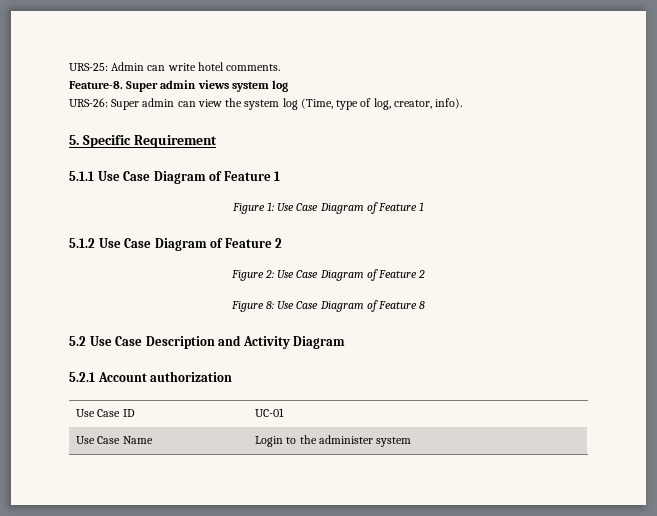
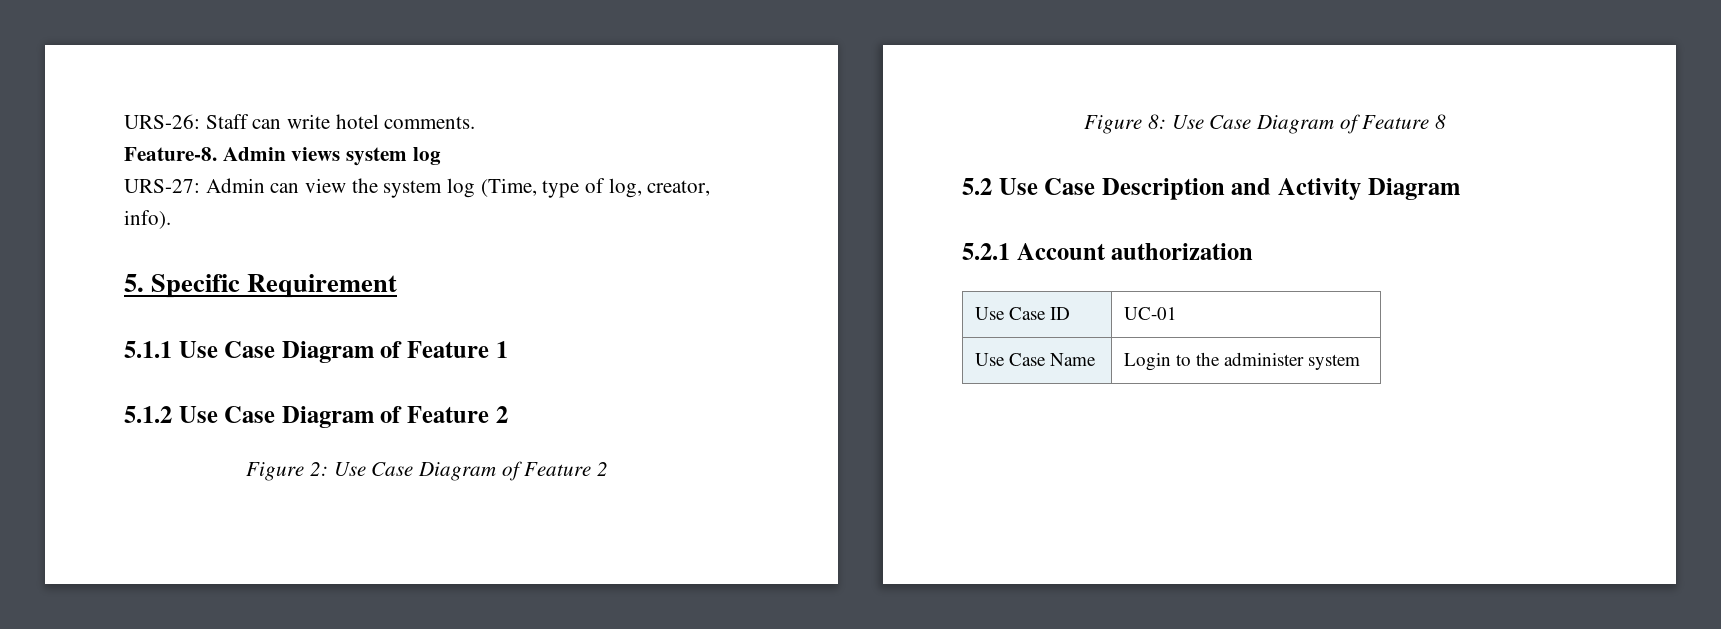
- URS-25: Admin can write hotel comments.
+ URS-26: Staff can write hotel comments.
- Super admin views system log
+ Admin views system log
- URS-26: Super admin can view the system log (Time, type of log, creator, info).
+ URS-27: Admin can view the system log (Time, type of log, creator, info).
- Figure 1: Use Case Diagram of Feature 1

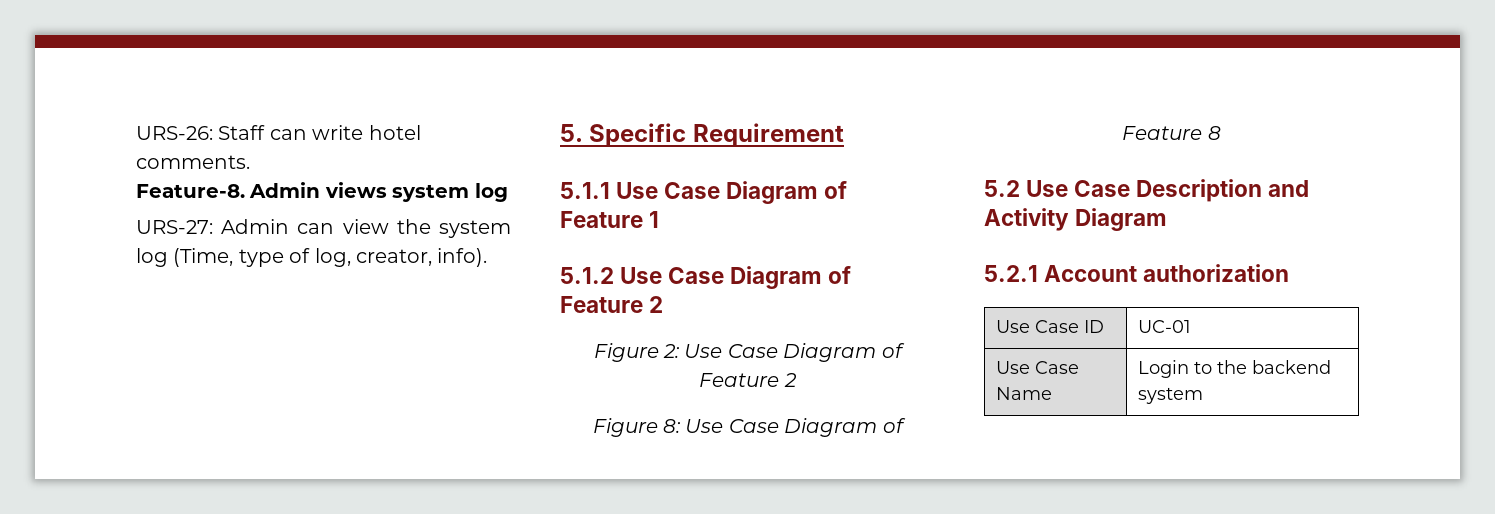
- Use Case Name | Login to the administer system
+ Use Case Name | Login to the backend system

